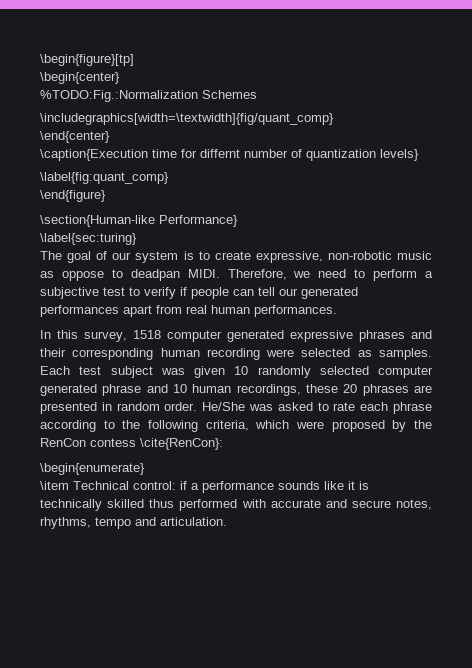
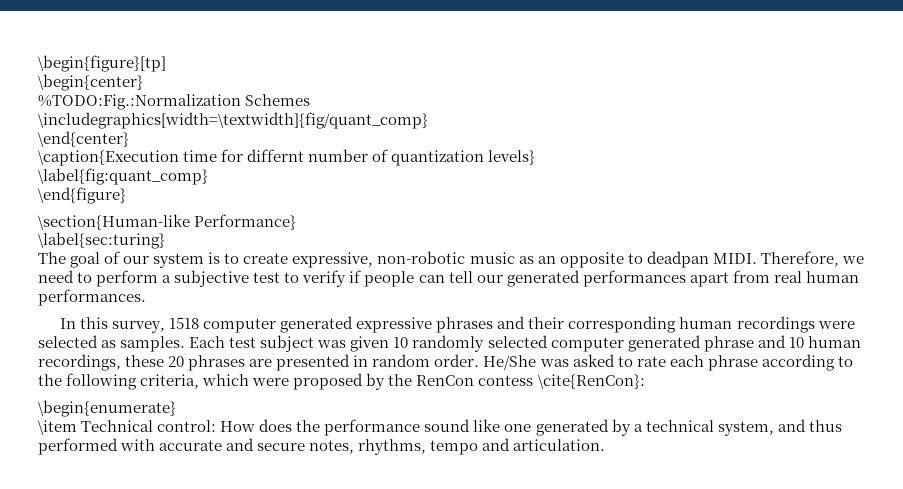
- The goal of our system is to create expressive, non-robotic music as oppose to deadpan MIDI.
+ The goal of our system is to create expressive, non-robotic music as an opposite to deadpan MIDI.
- In this survey, 1518 computer generated expressive phrases and their corresponding human recording were selected as samples.
+ In this survey, 1518 computer generated expressive phrases and their corresponding human recordings were selected as samples.
- \item Technical control: if a performance sounds like it is technically skilled thus performed with accurate and secure notes, rhythms, tempo and articulation.
+ \item Technical control: How does the performance sound like one generated by a technical system, and thus performed with accurate and secure notes, rhythms, tempo and articulation.

